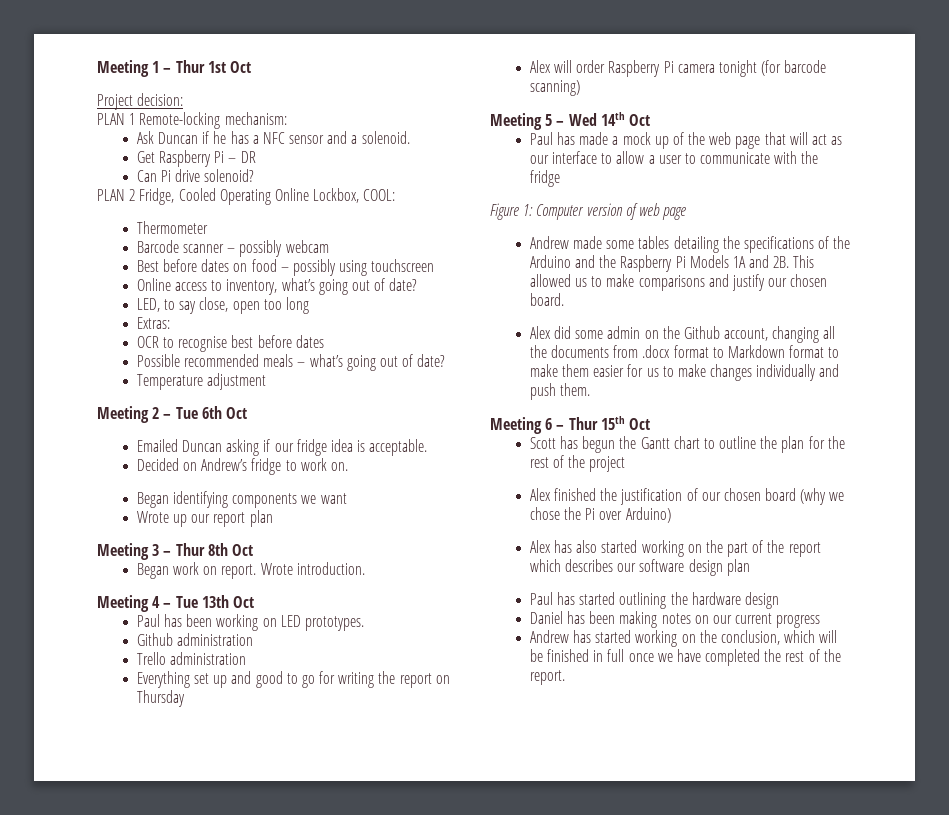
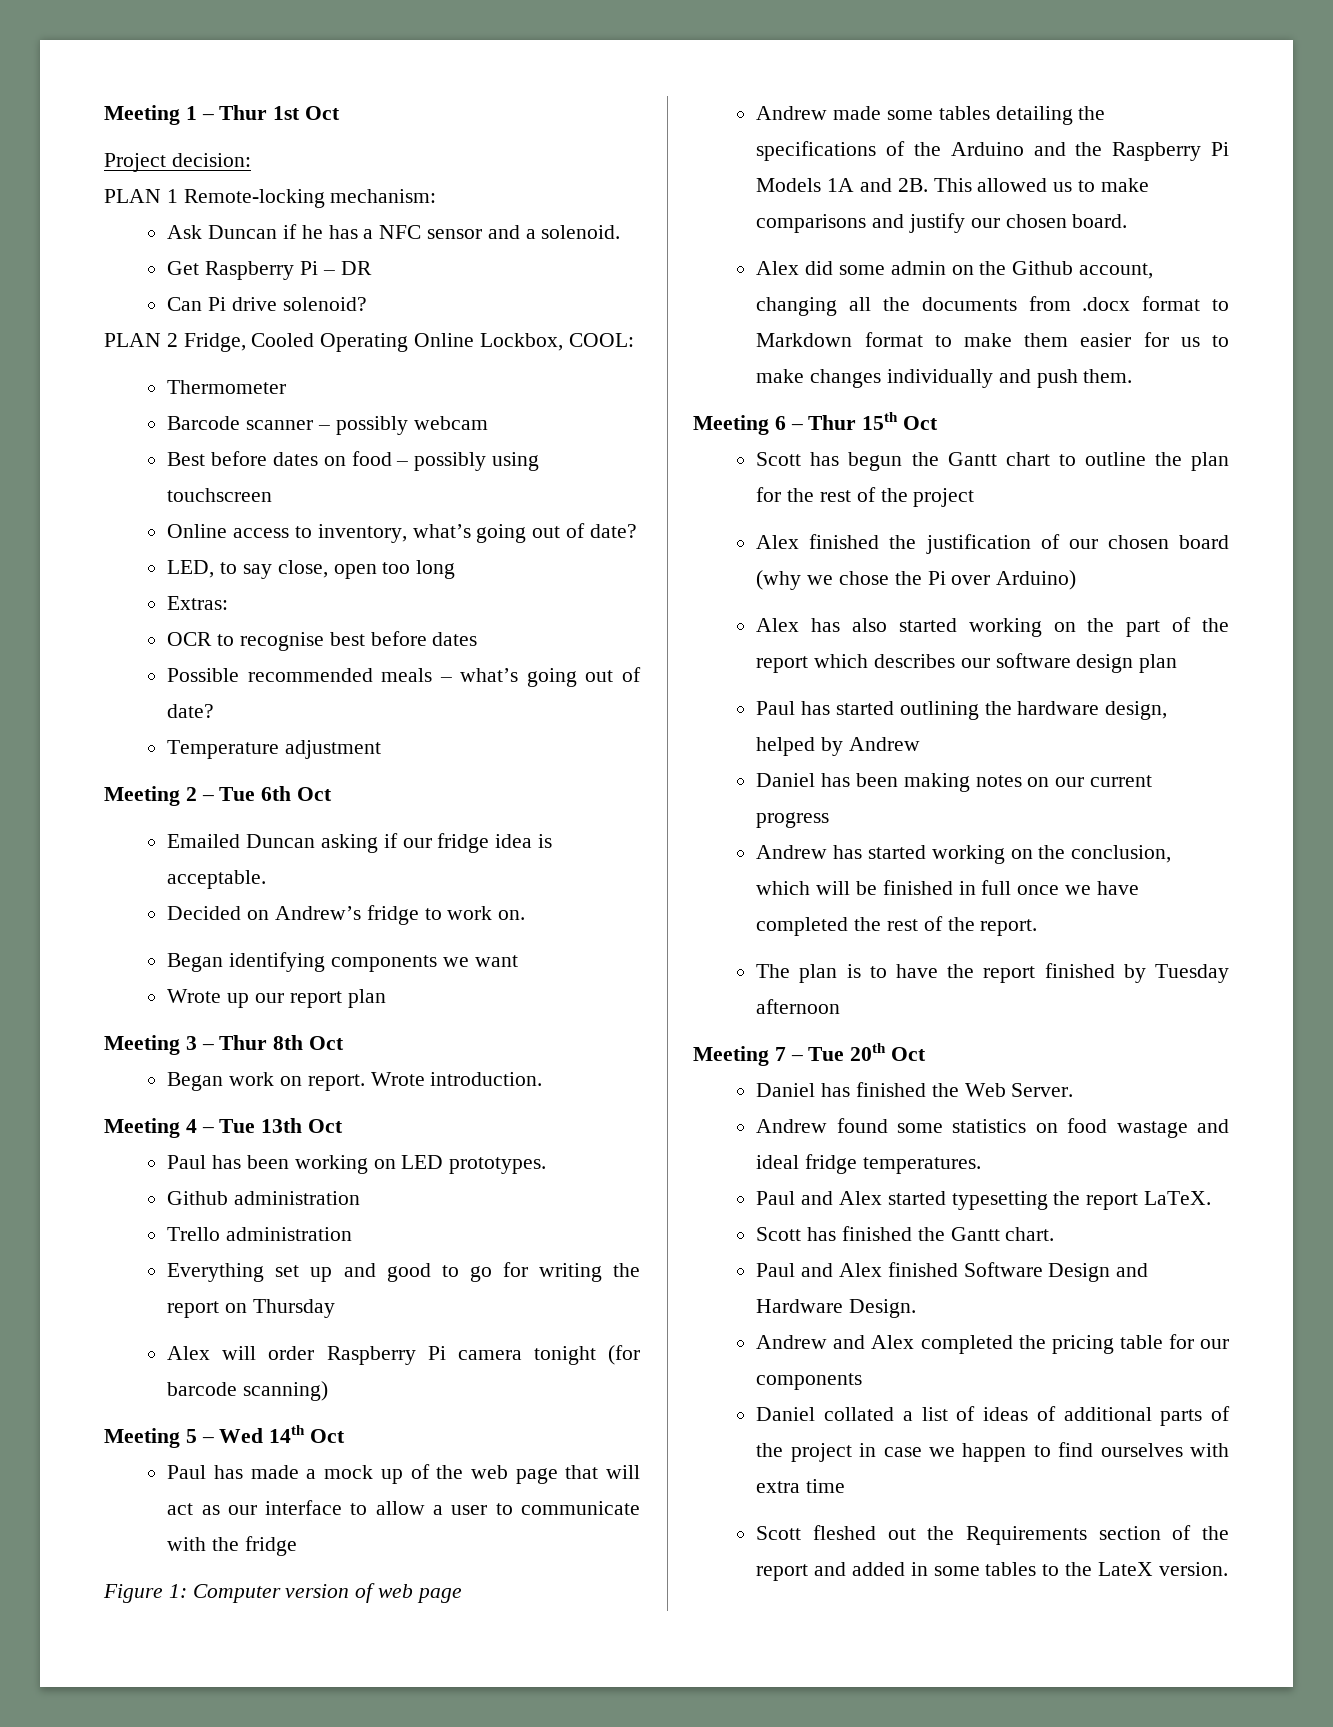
- Paul has started outlining the hardware design
+ Paul has started outlining the hardware design, helped by Andrew
+ The plan is to have the report finished by Tuesday afternoon
+ Meeting 7 – Tue 20th Oct
+ Daniel has finished the Web Server.
+ Andrew found some statistics on food wastage and ideal fridge temperatures.
+ Paul and Alex started typesetting the report LaTeX.
+ Scott has finished the Gantt chart.
+ Paul and Alex finished Software Design and Hardware Design.
+ Andrew and Alex completed the pricing table for our components
+ Daniel collated a list of ideas of additional parts of the project in case we happen to find ourselves with extra time
+ Scott fleshed out the Requirements section of the report and added in some tables to the LateX version.

